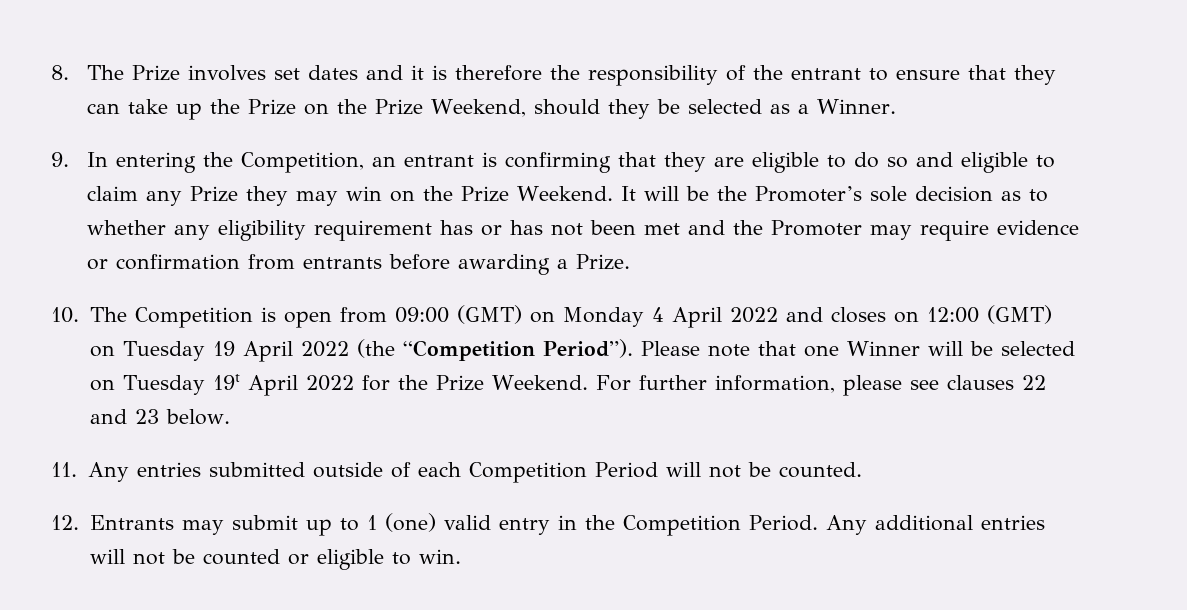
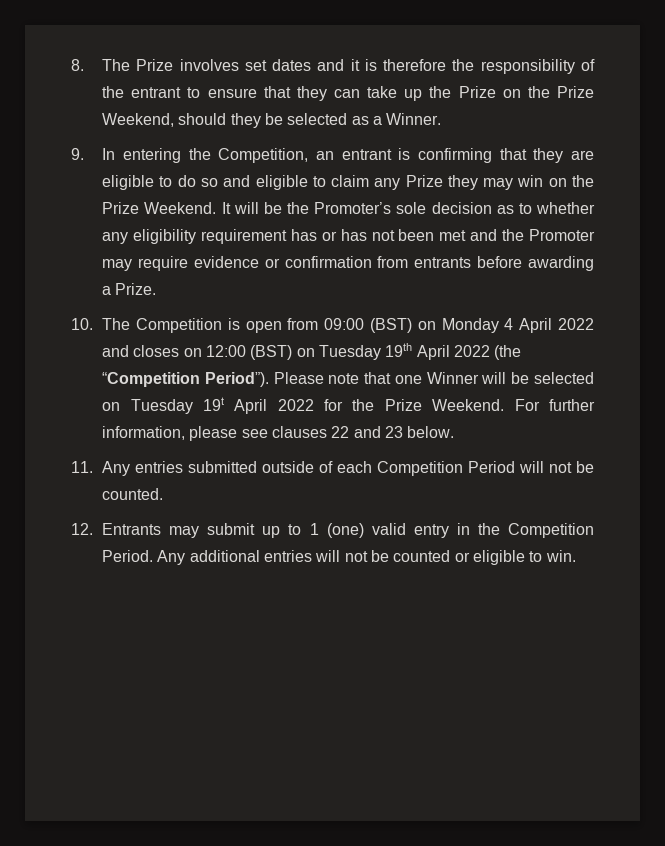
- 10. The Competition is open from 09:00 (GMT) on Monday 4 April 2022 and closes on 12:00 (GMT) on Tuesday 19 April 2022 (the “Competition Period”).
+ 10. The Competition is open from 09:00 (BST) on Monday 4 April 2022 and closes on 12:00 (BST) on Tuesday 19th April 2022 (the “Competition Period”).

